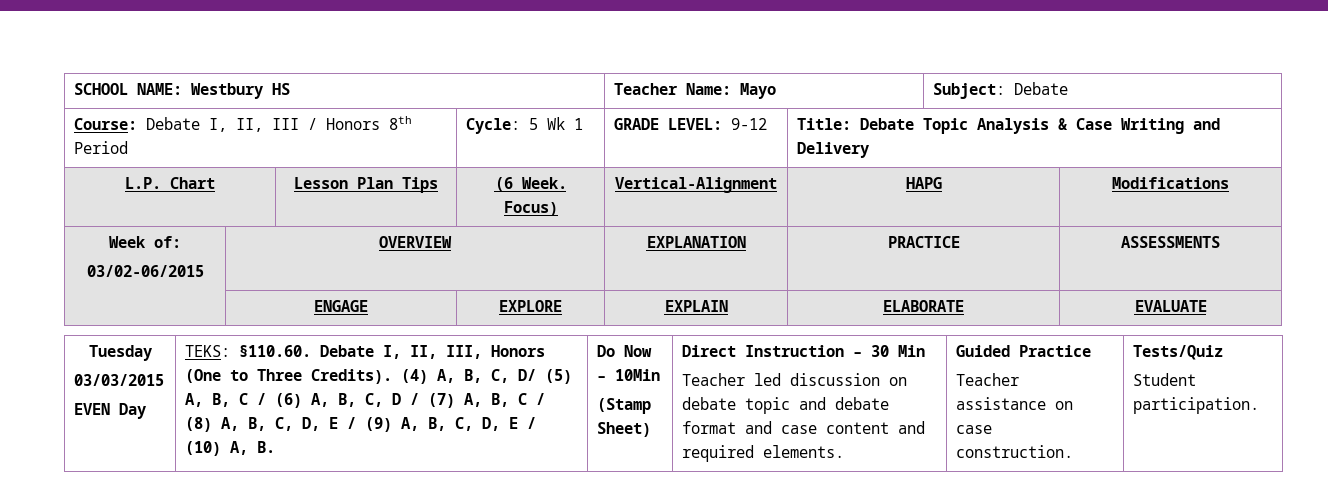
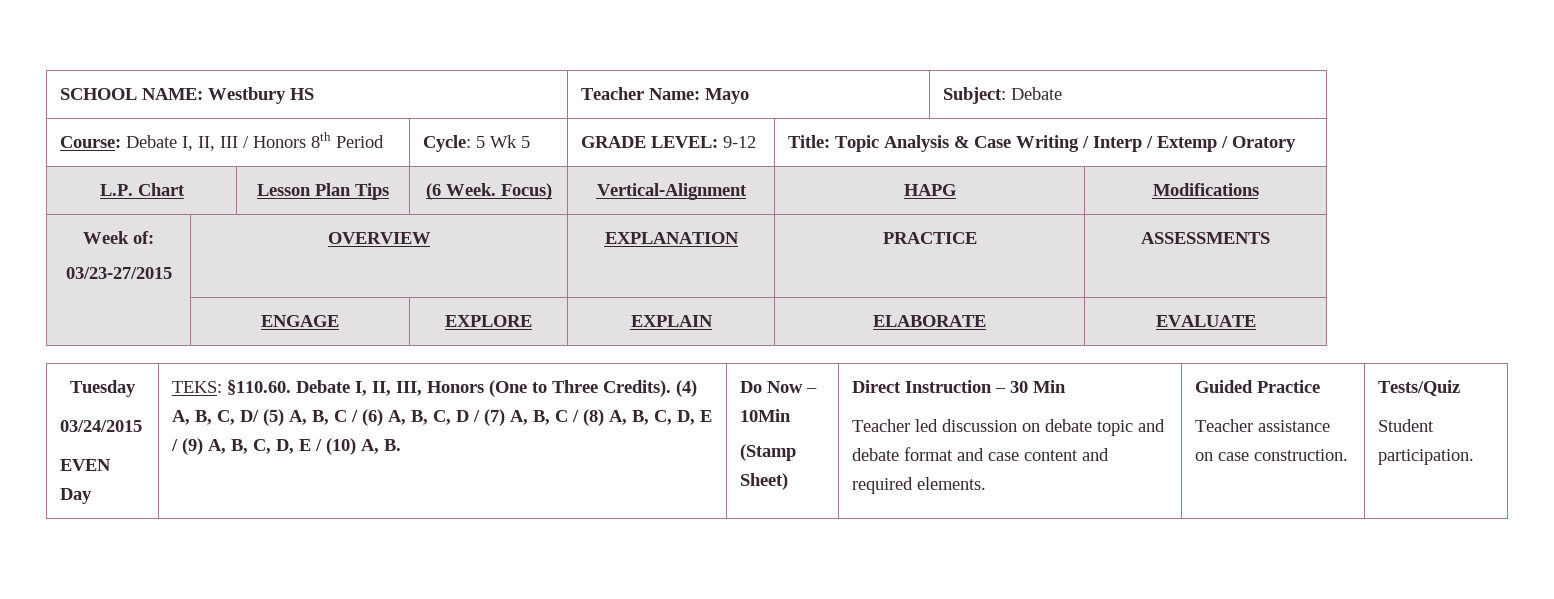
- Course: Debate I, II, III / Honors 8th Period | Cycle: 5 Wk 1 | GRADE LEVEL: 9-12 | Title: Debate Topic Analysis & Case Writing and Delivery
+ Course: Debate I, II, III / Honors 8th Period | Cycle: 5 Wk 5 | GRADE LEVEL: 9-12 | Title: Topic Analysis & Case Writing / Interp / Extemp / Oratory
  Week of:
- 03/02-06/2015 | OVERVIEW | EXPLANATION | PRACTICE | ASSESSMENTS
+ 03/23-27/2015 | OVERVIEW | EXPLANATION | PRACTICE | ASSESSMENTS
- 03/03/2015
+ 03/24/2015

